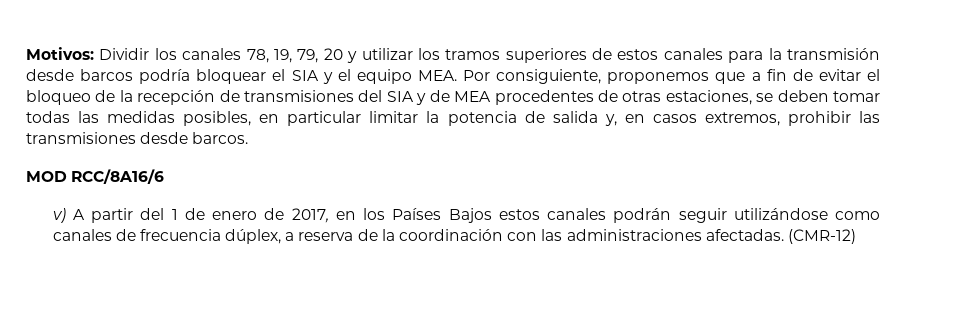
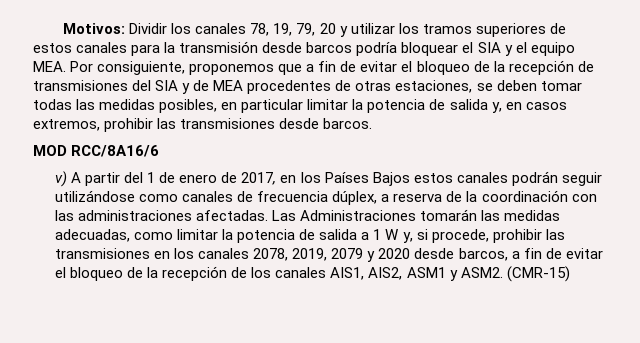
- (CMR-12)
+ Las Administraciones tomarán las medidas adecuadas, como limitar la potencia de salida a 1 W y, si procede, prohibir las transmisiones en los canales 2078, 2019, 2079 y 2020 desde barcos, a fin de evitar el bloqueo de la recepción de los canales AIS1, AIS2, ASM1 y ASM2. (CMR-15)

